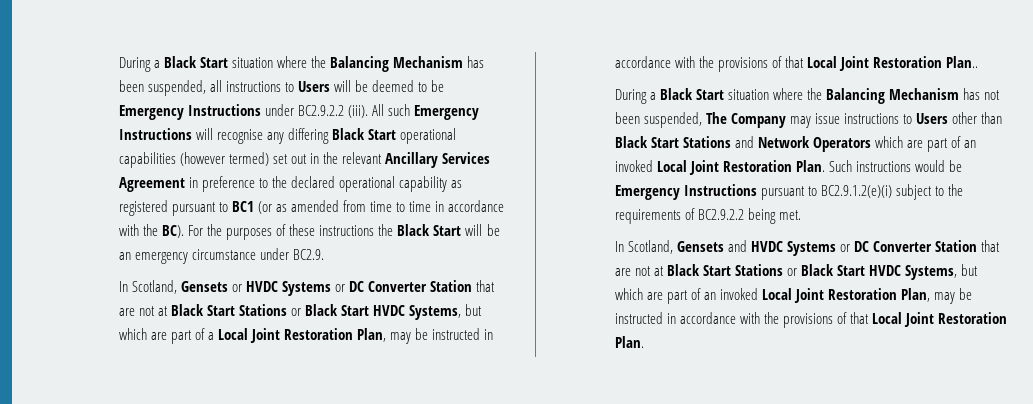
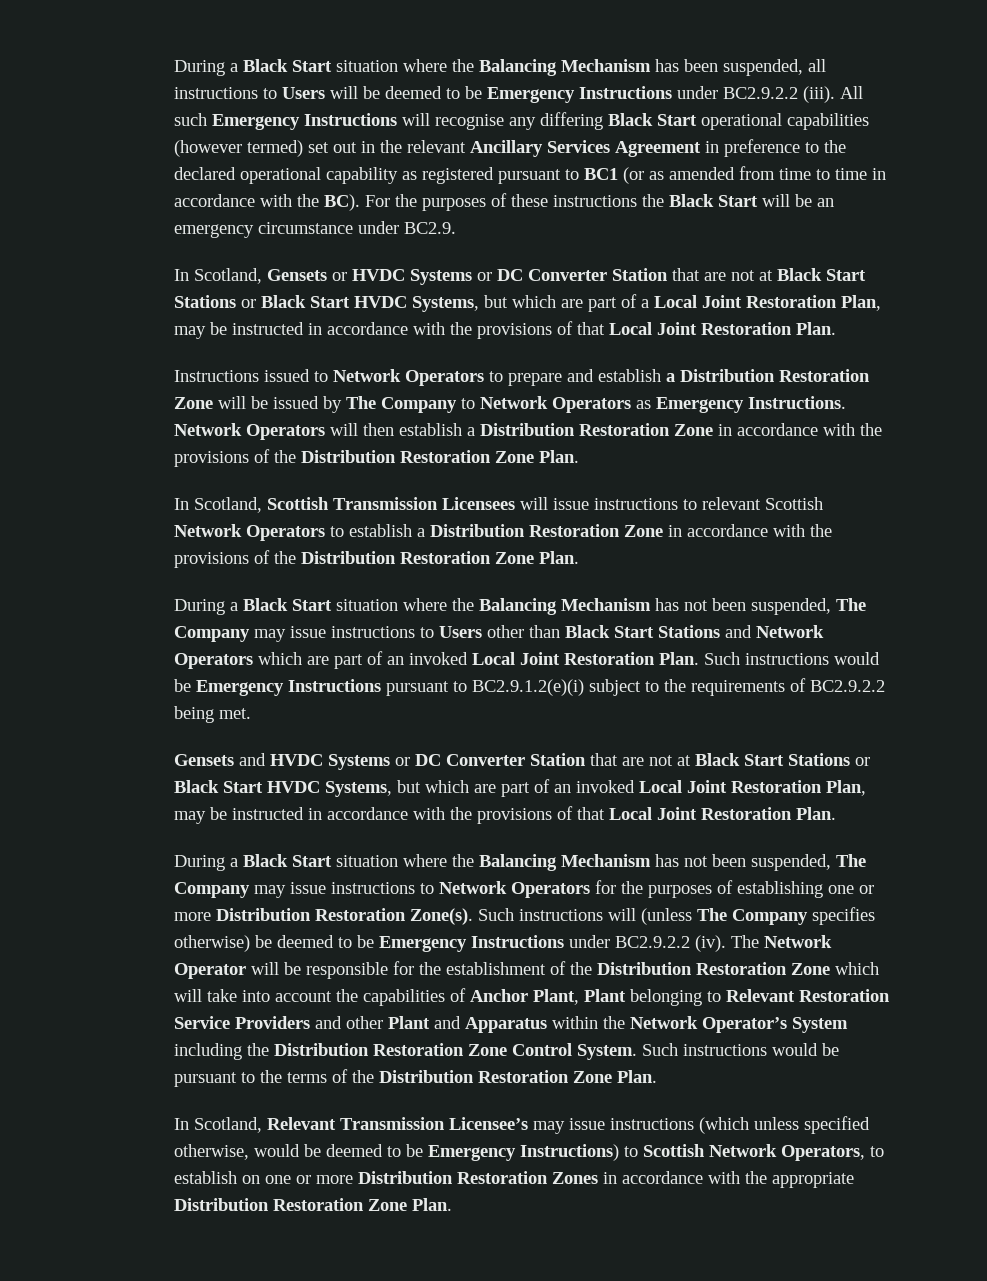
- In Scotland, Gensets or HVDC Systems or DC Converter Station that are not at Black Start Stations or Black Start HVDC Systems, but which are part of a Local Joint Restoration Plan, may be instructed in accordance with the provisions of that Local Joint Restoration Plan..
+ In Scotland, Gensets or HVDC Systems or DC Converter Station that are not at Black Start Stations or Black Start HVDC Systems, but which are part of a Local Joint Restoration Plan, may be instructed in accordance with the provisions of that Local Joint Restoration Plan.
+ Instructions issued to Network Operators to prepare and establish a Distribution Restoration Zone will be issued by The Company to Network Operators as Emergency Instructions. Network Operators will then establish a Distribution Restoration Zone in accordance with the provisions of the Distribution Restoration Zone Plan.
+ In Scotland, Scottish Transmission Licensees will issue instructions to relevant Scottish Network Operators to establish a Distribution Restoration Zone in accordance with the provisions of the Distribution Restoration Zone Plan.
- In Scotland, Gensets and HVDC Systems or DC Converter Station that are not at Black Start Stations or Black Start HVDC Systems, but which are part of an invoked Local Joint Restoration Plan, may be instructed in accordance with the provisions of that Local Joint Restoration Plan.
+ Gensets and HVDC Systems or DC Converter Station that are not at Black Start Stations or Black Start HVDC Systems, but which are part of an invoked Local Joint Restoration Plan, may be instructed in accordance with the provisions of that Local Joint Restoration Plan.
+ During a Black Start situation where the Balancing Mechanism has not been suspended, The Company may issue instructions to Network Operators for the purposes of establishing one or more Distribution Restoration Zone(s). Such instructions will (unless The Company specifies otherwise) be deemed to be Emergency Instructions under BC2.9.2.2 (iv). The Network Operator will be responsible for the establishment of the Distribution Restoration Zone which will take into account the capabilities of Anchor Plant, Plant belonging to Relevant Restoration Service Providers and other Plant and Apparatus within the Network Operator’s System including the Distribution Restoration Zone Control System. Such instructions would be pursuant to the terms of the Distribution Restoration Zone Plan.
+ In Scotland, Relevant Transmission Licensee’s may issue instructions (which unless specified otherwise, would be deemed to be Emergency Instructions) to Scottish Network Operators, to establish on one or more Distribution Restoration Zones in accordance with the appropriate Distribution Restoration Zone Plan.

